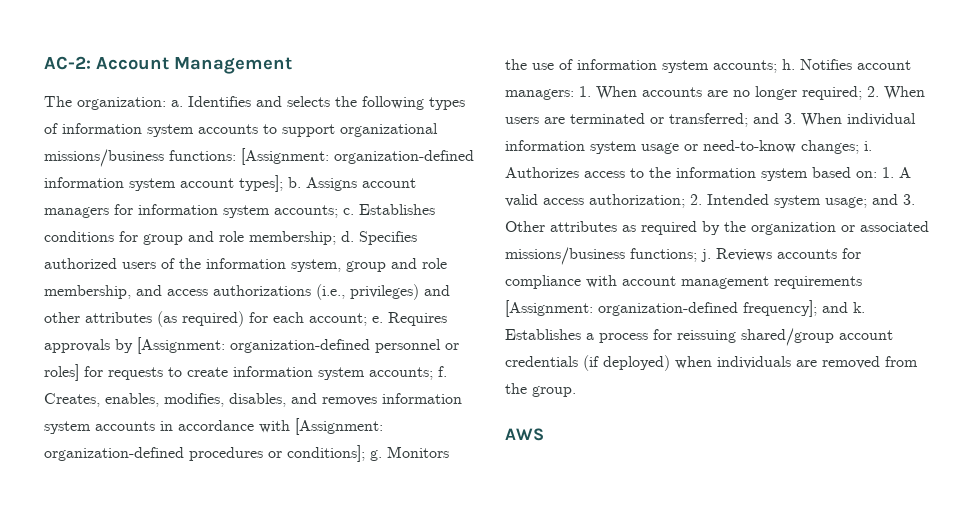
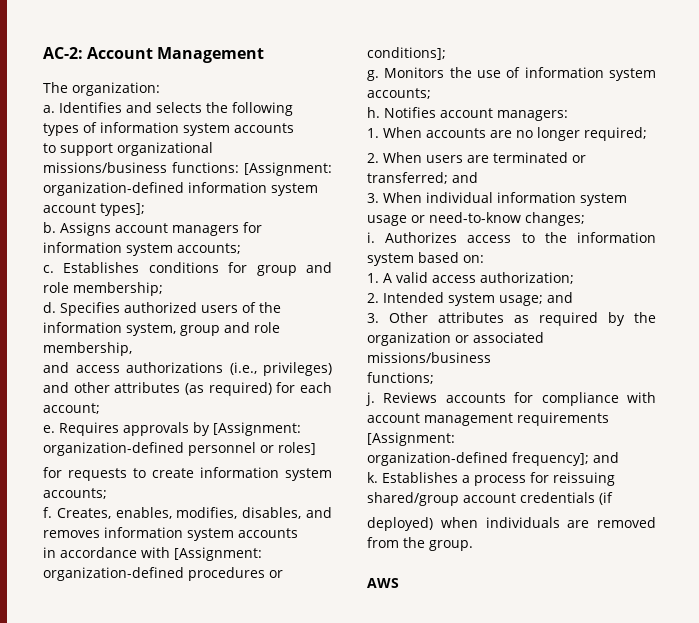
- The organization: a.
+ The organization:
+ a.
- Identifies and selects the following types of information system accounts to support organizational missions/business functions: [Assignment: organization-defined information system account types]; b.
+ Identifies and selects the following types of information system accounts
+ to support organizational missions/business functions: [Assignment: organization-defined information system account types];
+ b.
- Assigns account managers for information system accounts; c.
+ Assigns account managers for information system accounts;
+ c.
- Establishes conditions for group and role membership; d.
+ Establishes conditions for group and role membership;
+ d.
- Specifies authorized users of the information system, group and role membership, and access authorizations (i.e., privileges) and other attributes (as required) for each account; e.
+ Specifies authorized users of the information system, group and role membership,
+ and access authorizations (i.e., privileges) and other attributes (as required) for each account;
+ e.
- Requires approvals by [Assignment: organization-defined personnel or roles] for requests to create information system accounts; f.
+ Requires approvals by [Assignment: organization-defined personnel or roles]
+ for requests to create information system accounts;
+ f.
- Creates, enables, modifies, disables, and removes information system accounts in accordance with [Assignment: organization-defined procedures or conditions]; g.
+ Creates, enables, modifies, disables, and removes information system accounts
+ in accordance with [Assignment: organization-defined procedures or conditions];
+ g.
- Monitors the use of information system accounts; h.
+ Monitors the use of information system accounts;
+ h.
- Notifies account managers: 1. When accounts are no longer required; 2. When users are terminated or transferred; and 3. When individual information system usage or need-to-know changes; i.
+ Notifies account managers:
+ 1. When accounts are no longer required;
+ 2. When users are terminated or transferred; and
+ 3. When individual information system usage or need-to-know changes;
+ i.
- Authorizes access to the information system based on: 1. A valid access authorization; 2. Intended system usage; and 3. Other attributes as required by the organization or associated missions/business functions; j.
+ Authorizes access to the information system based on:
+ 1. A valid access authorization;
+ 2. Intended system usage; and
+ 3. Other attributes as required by the organization or associated missions/business
+ functions;
+ j.
- Reviews accounts for compliance with account management requirements [Assignment: organization-defined frequency]; and k.
+ Reviews accounts for compliance with account management requirements [Assignment:
+ organization-defined frequency]; and
+ k.
- Establishes a process for reissuing shared/group account credentials (if deployed) when individuals are removed from the group.
+ Establishes a process for reissuing shared/group account credentials (if
+ deployed) when individuals are removed from the group.

